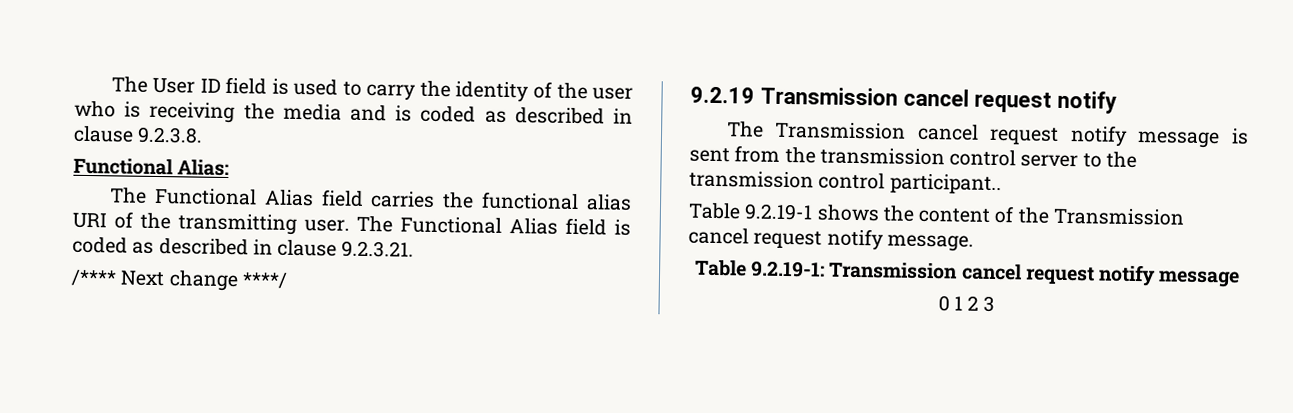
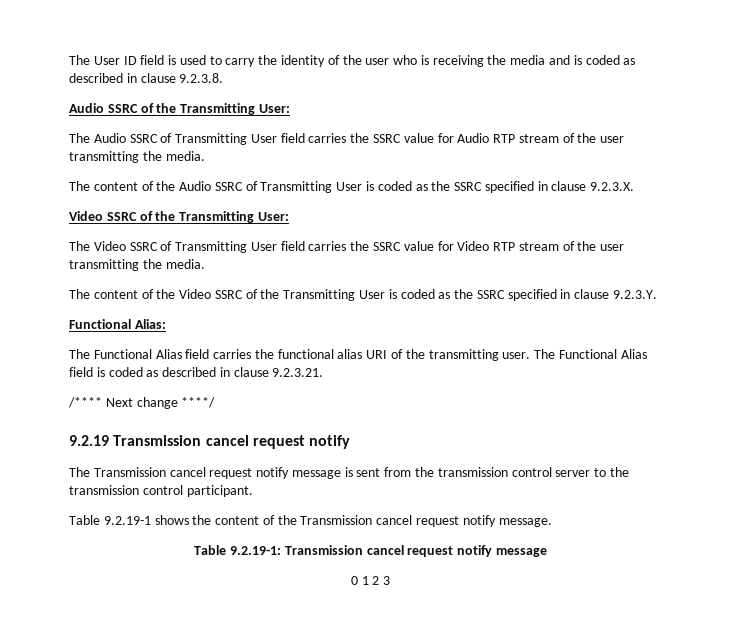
+ Audio SSRC of the Transmitting User:
+ The Audio SSRC of Transmitting User field carries the SSRC value for Audio RTP stream of the user transmitting the media.
+ The content of the Audio SSRC of Transmitting User is coded as the SSRC specified in clause 9.2.3.X.
+ Video SSRC of the Transmitting User:
+ The Video SSRC of Transmitting User field carries the SSRC value for Video RTP stream of the user transmitting the media.
+ The content of the Video SSRC of the Transmitting User is coded as the SSRC specified in clause 9.2.3.Y.
- The Transmission cancel request notify message is sent from the transmission control server to the transmission control participant..
+ The Transmission cancel request notify message is sent from the transmission control server to the transmission control participant.

